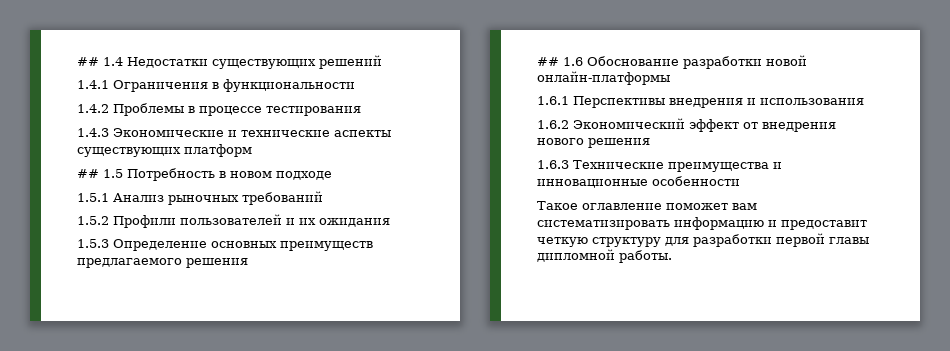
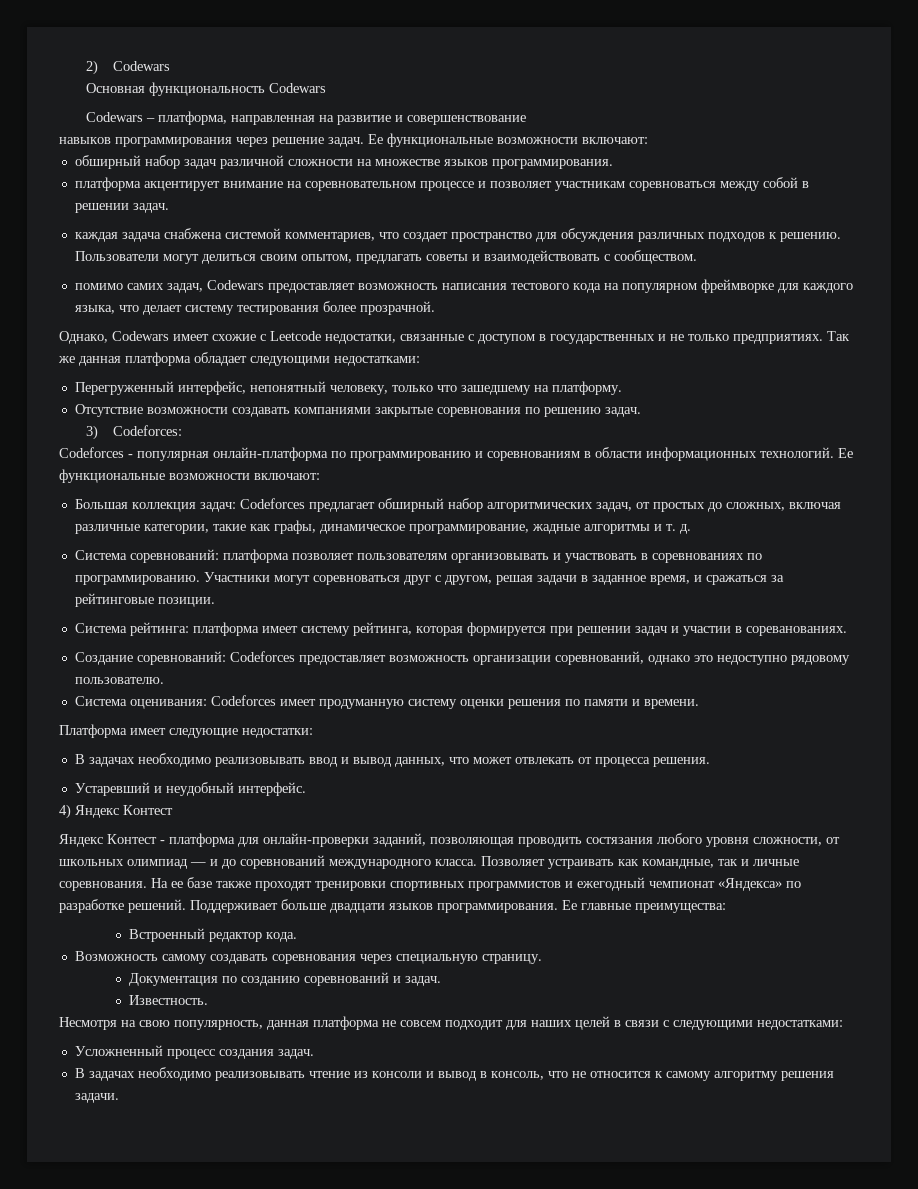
- ## 1.4 Недостатки существующих решений
- 1.4.1 Ограничения в функциональности
- 1.4.2 Проблемы в процессе тестирования
- 1.4.3 Экономические и технические аспекты существующих платформ
- ## 1.5 Потребность в новом подходе
- 1.5.1 Анализ рыночных требований
- 1.5.2 Профили пользователей и их ожидания
- 1.5.3 Определение основных преимуществ предлагаемого решения
- ## 1.6 Обоснование разработки новой онлайн-платформы
- 1.6.1 Перспективы внедрения и использования
- 1.6.2 Экономический эффект от внедрения нового решения
- 1.6.3 Технические преимущества и инновационные особенности
- Такое оглавление поможет вам систематизировать информацию и предоставит четкую структуру для разработки первой главы дипломной работы.
+ 2) Codewars
+ Основная функциональность Codewars
+ Codewars – платформа, направленная на развитие и совершенствование
+ навыков программирования через решение задач. Ее функциональные возможности включают:
+ обширный набор задач различной сложности на множестве языков программирования.
+ платформа акцентирует внимание на соревновательном процессе и позволяет участникам соревноваться между собой в решении задач.
+ каждая задача снабжена системой комментариев, что создает пространство для обсуждения различных подходов к решению. Пользователи могут делиться своим опытом, предлагать советы и взаимодействовать с сообществом.
+ помимо самих задач, Codewars предоставляет возможность написания тестового кода на популярном фреймворке для каждого языка, что делает систему тестирования более прозрачной.
+ Однако, Codewars имеет схожие с Leetcode недостатки, связанные с доступом в государственных и не только предприятиях. Так же данная платформа обладает следующими недостатками:
+ Перегруженный интерфейс, непонятный человеку, только что зашедшему на платформу.
+ Отсутствие возможности создавать компаниями закрытые соревнования по решению задач.
+ 3) Codeforces:
+ Codeforces - популярная онлайн-платформа по программированию и соревнованиям в области информационных технологий. Ее функциональные возможности включают:
+ Большая коллекция задач: Codeforces предлагает обширный набор алгоритмических задач, от простых до сложных, включая различные категории, такие как графы, динамическое программирование, жадные алгоритмы и т. д.
+ Система соревнований: платформа позволяет пользователям организовывать и участвовать в соревнованиях по программированию. Участники могут соревноваться друг с другом, решая задачи в заданное время, и сражаться за рейтинговые позиции.
+ Система рейтинга: платформа имеет систему рейтинга, которая формируется при решении задач и участии в сореванованиях.
+ Создание соревнований: Codeforces предоставляет возможность организации соревнований, однако это недоступно рядовому пользователю.
+ Система оценивания: Codeforces имеет продуманную систему оценки решения по памяти и времени.
+ Платформа имеет следующие недостатки:
+ В задачах необходимо реализовывать ввод и вывод данных, что может отвлекать от процесса решения.
+ Устаревший и неудобный интерфейс.
+ 4) Яндекс Контест
+ Яндекс Контест - платформа для онлайн-проверки заданий, позволяющая проводить состязания любого уровня сложности, от школьных олимпиад — и до соревнований международного класса. Позволяет устраивать как командные, так и личные соревнования. На ее базе также проходят тренировки спортивных программистов и ежегодный чемпионат «Яндекса» по разработке решений. Поддерживает больше двадцати языков программирования. Ее главные преимущества:
+ Встроенный редактор кода.
+ Возможность самому создавать соревнования через специальную страницу.
+ Документация по созданию соревнований и задач.
+ Известность.
+ Несмотря на свою популярность, данная платформа не совсем подходит для наших целей в связи с следующими недостатками:
+ Усложненный процесс создания задач.
+ В задачах необходимо реализовывать чтение из консоли и вывод в консоль, что не относится к самому алгоритму решения задачи.

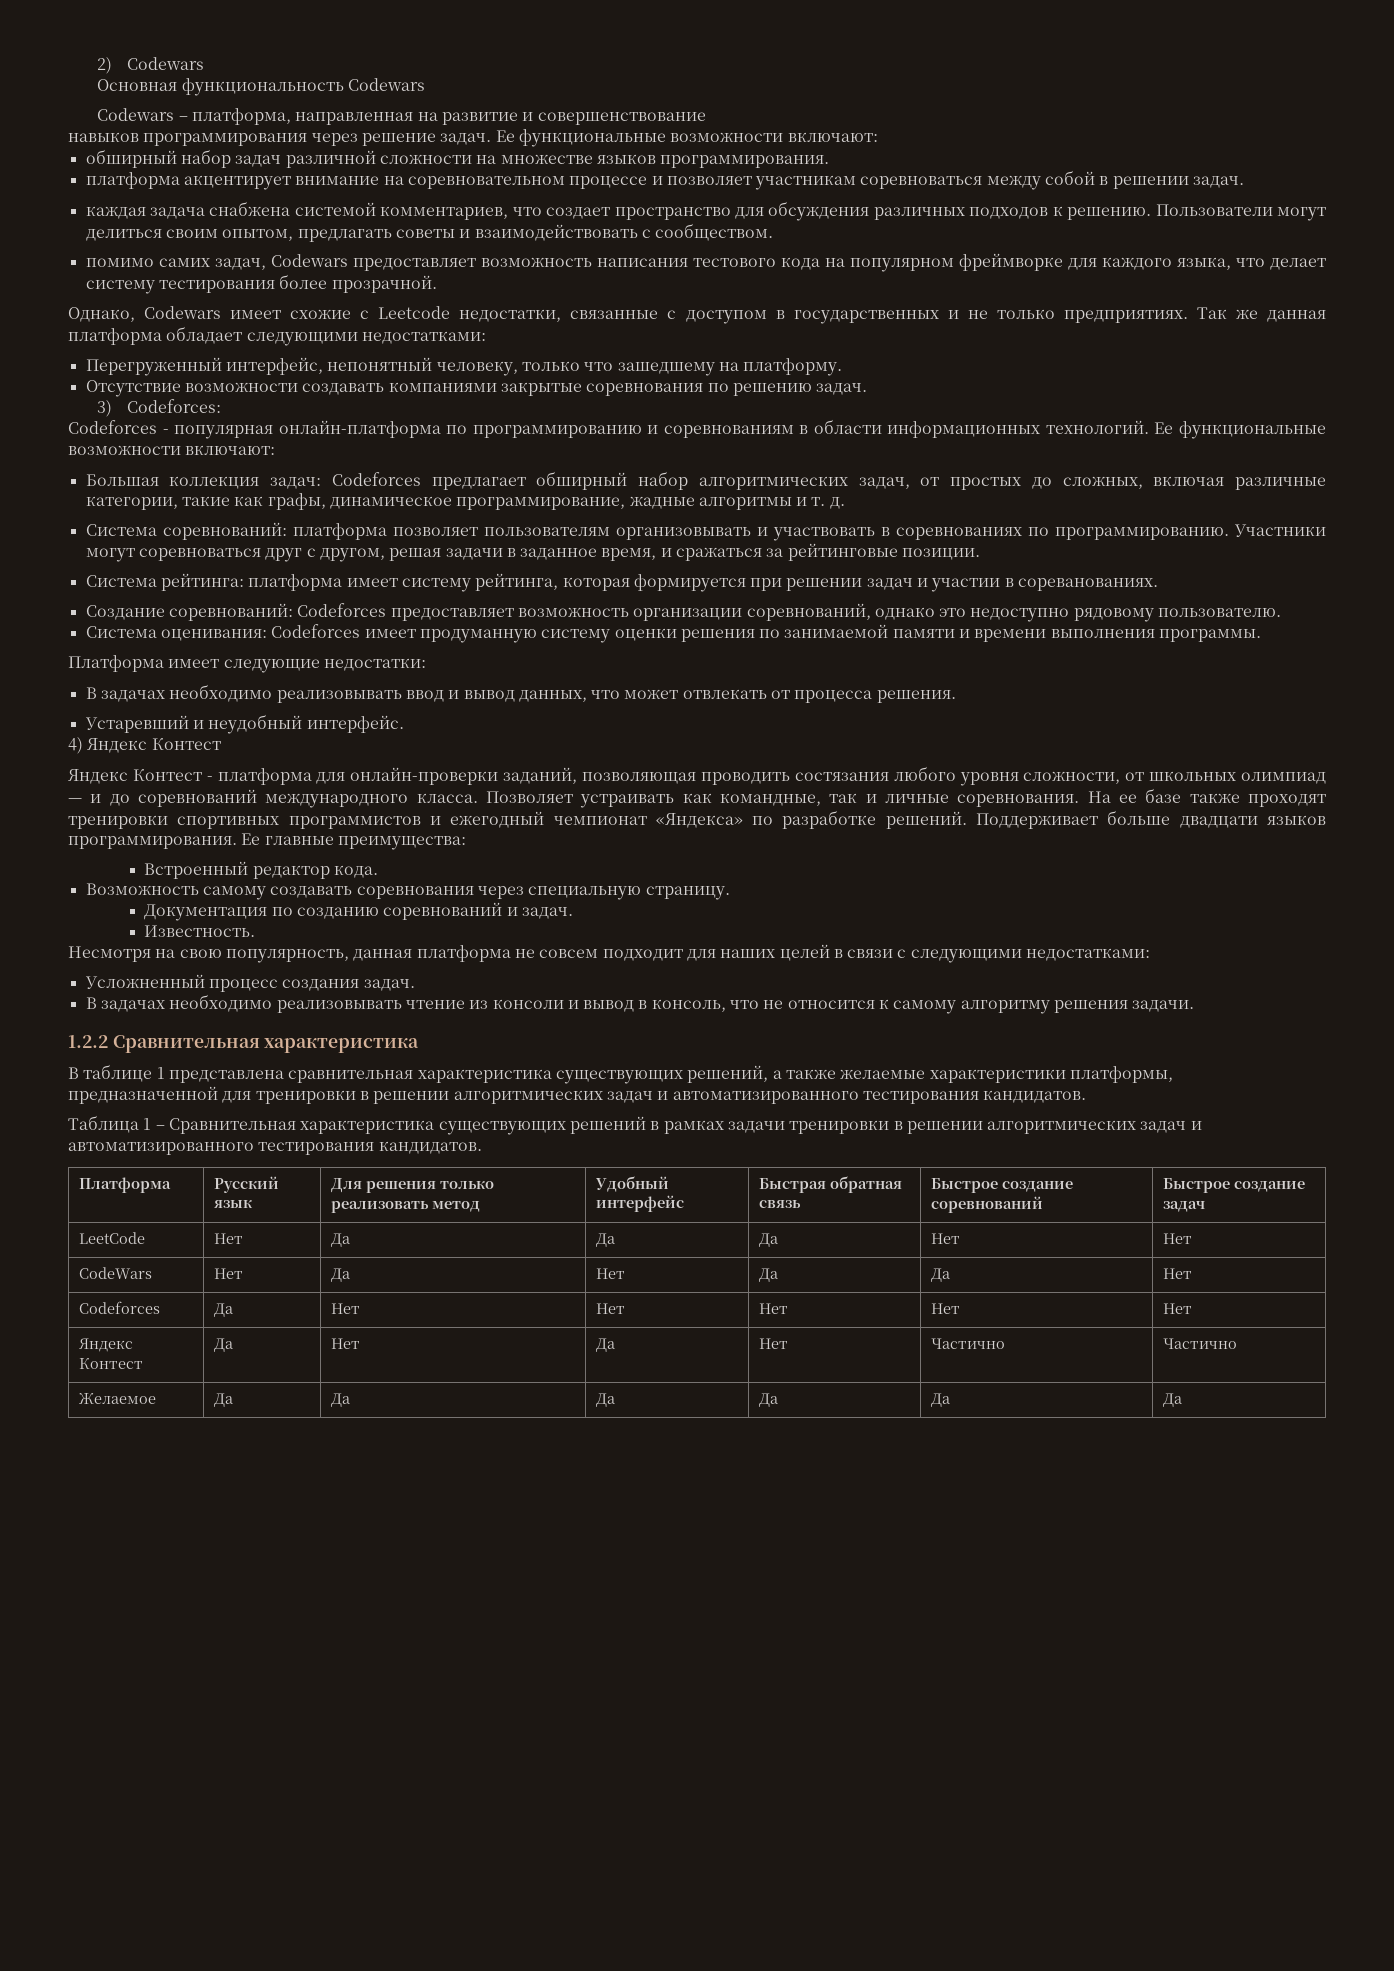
- Система оценивания: Codeforces имеет продуманную систему оценки решения по памяти и времени.
+ Система оценивания: Codeforces имеет продуманную систему оценки решения по занимаемой памяти и времени выполнения программы.
+ 1.2.2 Сравнительная характеристика
+ В таблице 1 представлена сравнительная характеристика существующих решений, а также желаемые характеристики платформы, предназначенной для тренировки в решении алгоритмических задач и автоматизированного тестирования кандидатов.
+ Таблица 1 – Сравнительная характеристика существующих решений в рамках задачи тренировки в решении алгоритмических задач и автоматизированного тестирования кандидатов.
+ Платформа | Русский язык | Для решения только реализовать метод | Удобный интерфейс | Быстрая обратная связь | Быстрое создание соревнований | Быстрое создание задач
+ LeetCode | Нет | Да | Да | Да | Нет | Нет
+ CodeWars | Нет | Да | Нет | Да | Да | Нет
+ Codeforces | Да | Нет | Нет | Нет | Нет | Нет
+ Яндекс Контест | Да | Нет | Да | Нет | Частично | Частично
+ Желаемое | Да | Да | Да | Да | Да | Да

